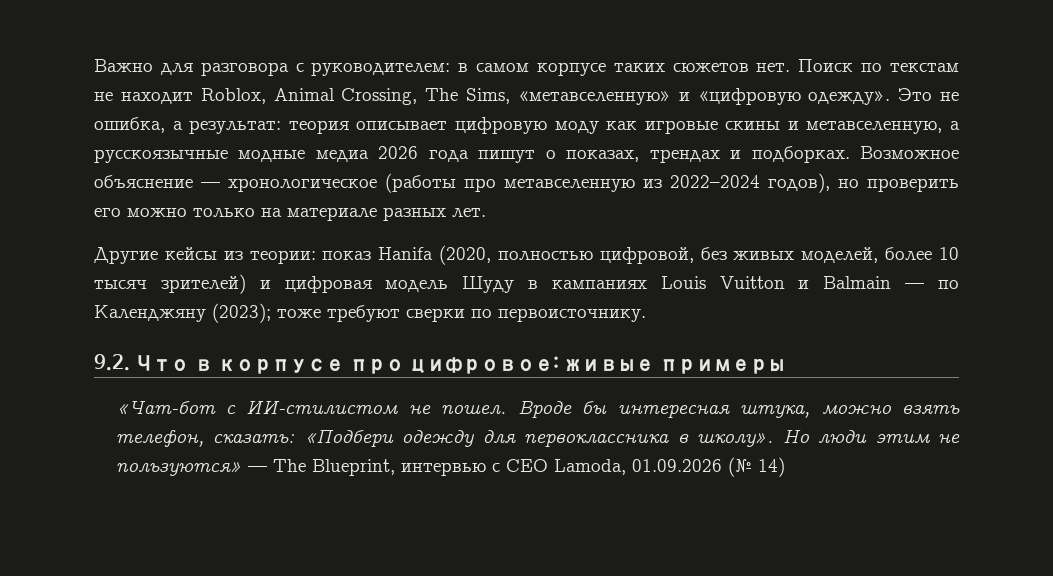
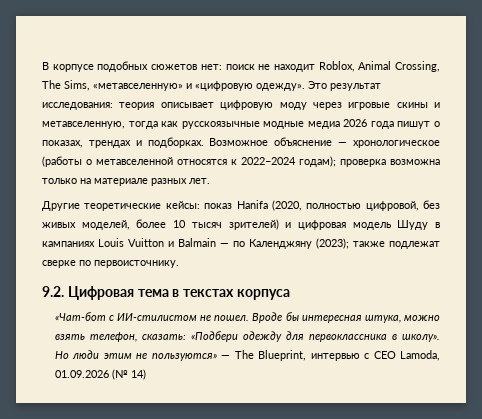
- Важно для разговора с руководителем: в самом корпусе таких сюжетов нет. Поиск по текстам не находит Roblox, Animal Crossing, The Sims, «метавселенную» и «цифровую одежду».
+ В корпусе подобных сюжетов нет: поиск не находит Roblox, Animal Crossing, The Sims, «метавселенную» и «цифровую одежду».
- Это не ошибка, а результат: теория описывает цифровую моду как игровые скины и метавселенную, а русскоязычные модные медиа 2026 года пишут о показах, трендах и подборках.
+ Это результат исследования: теория описывает цифровую моду через игровые скины и метавселенную, тогда как русскоязычные модные медиа 2026 года пишут о показах, трендах и подборках.
- Возможное объяснение — хронологическое (работы про метавселенную из 2022–2024 годов), но проверить его можно только на материале разных лет.
+ Возможное объяснение — хронологическое (работы о метавселенной относятся к 2022–2024 годам); проверка возможна только на материале разных лет.
- Другие кейсы из теории: показ Hanifa (2020, полностью цифровой, без живых моделей, более 10 тысяч зрителей) и цифровая модель Шуду в кампаниях Louis Vuitton и Balmain — по Календжяну (2023); тоже требуют сверки по первоисточнику.
+ Другие теоретические кейсы: показ Hanifa (2020, полностью цифровой, без живых моделей, более 10 тысяч зрителей) и цифровая модель Шуду в кампаниях Louis Vuitton и Balmain — по Календжяну (2023); также подлежат сверке по первоисточнику.
- 9.2. Что в корпусе про цифровое: живые примеры
+ 9.2. Цифровая тема в текстах корпуса

